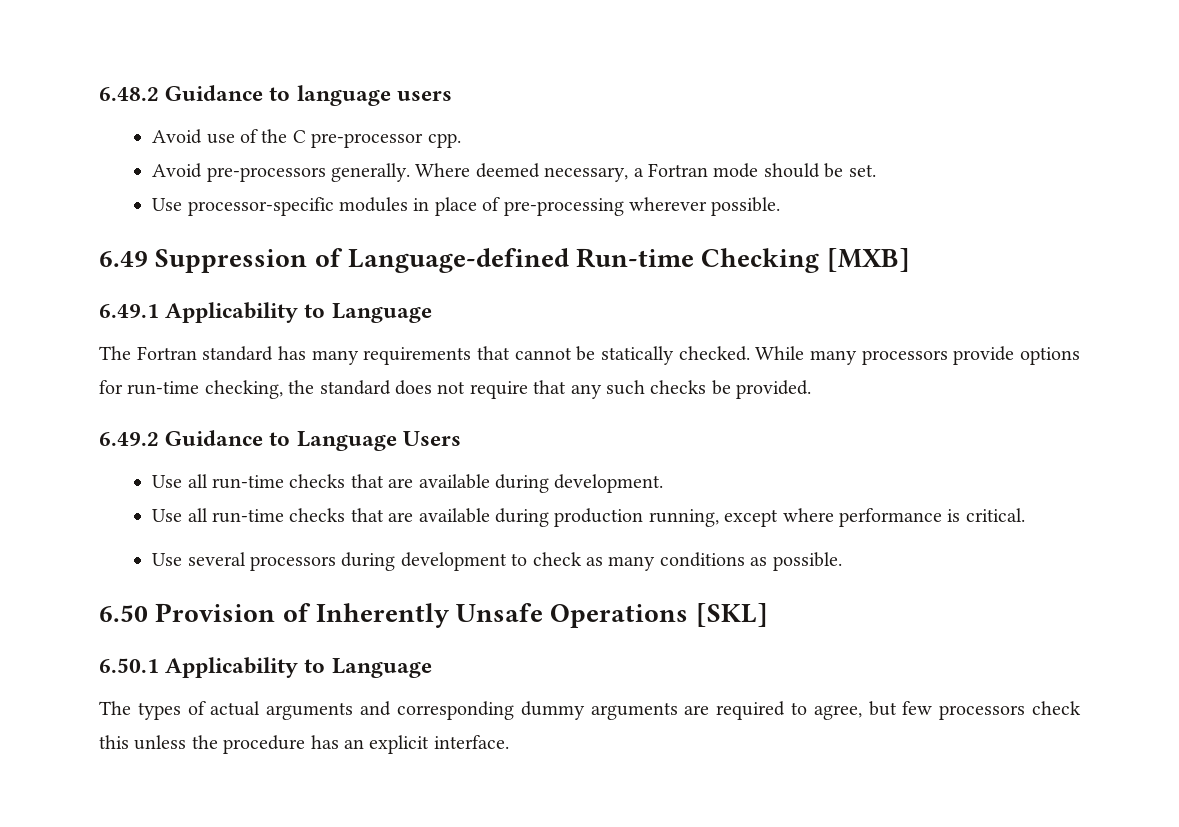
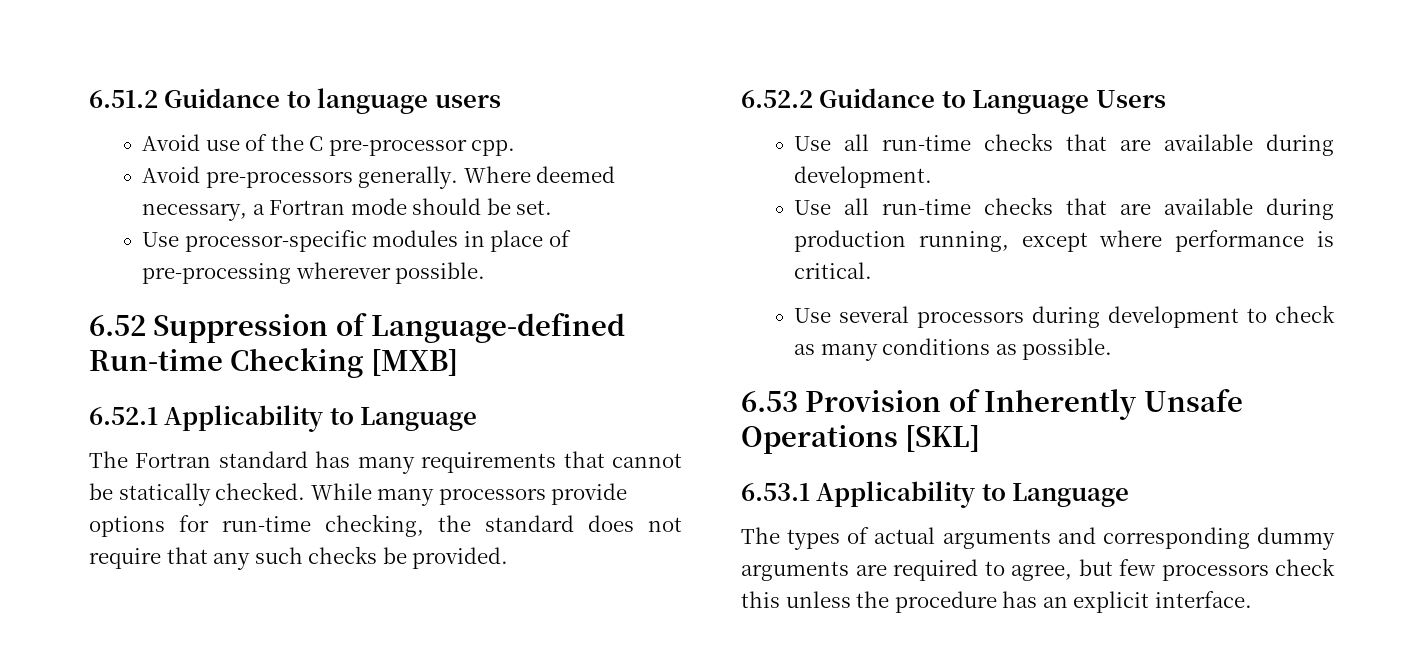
- 6.48.2 Guidance to language users
+ 6.51.2 Guidance to language users
- 6.49 Suppression of Language-defined Run-time Checking [MXB]
+ 6.52 Suppression of Language-defined Run-time Checking [MXB]
- 6.49.1 Applicability to Language
+ 6.52.1 Applicability to Language
- 6.49.2 Guidance to Language Users
+ 6.52.2 Guidance to Language Users
- 6.50 Provision of Inherently Unsafe Operations [SKL]
+ 6.53 Provision of Inherently Unsafe Operations [SKL]
- 6.50.1 Applicability to Language
+ 6.53.1 Applicability to Language

